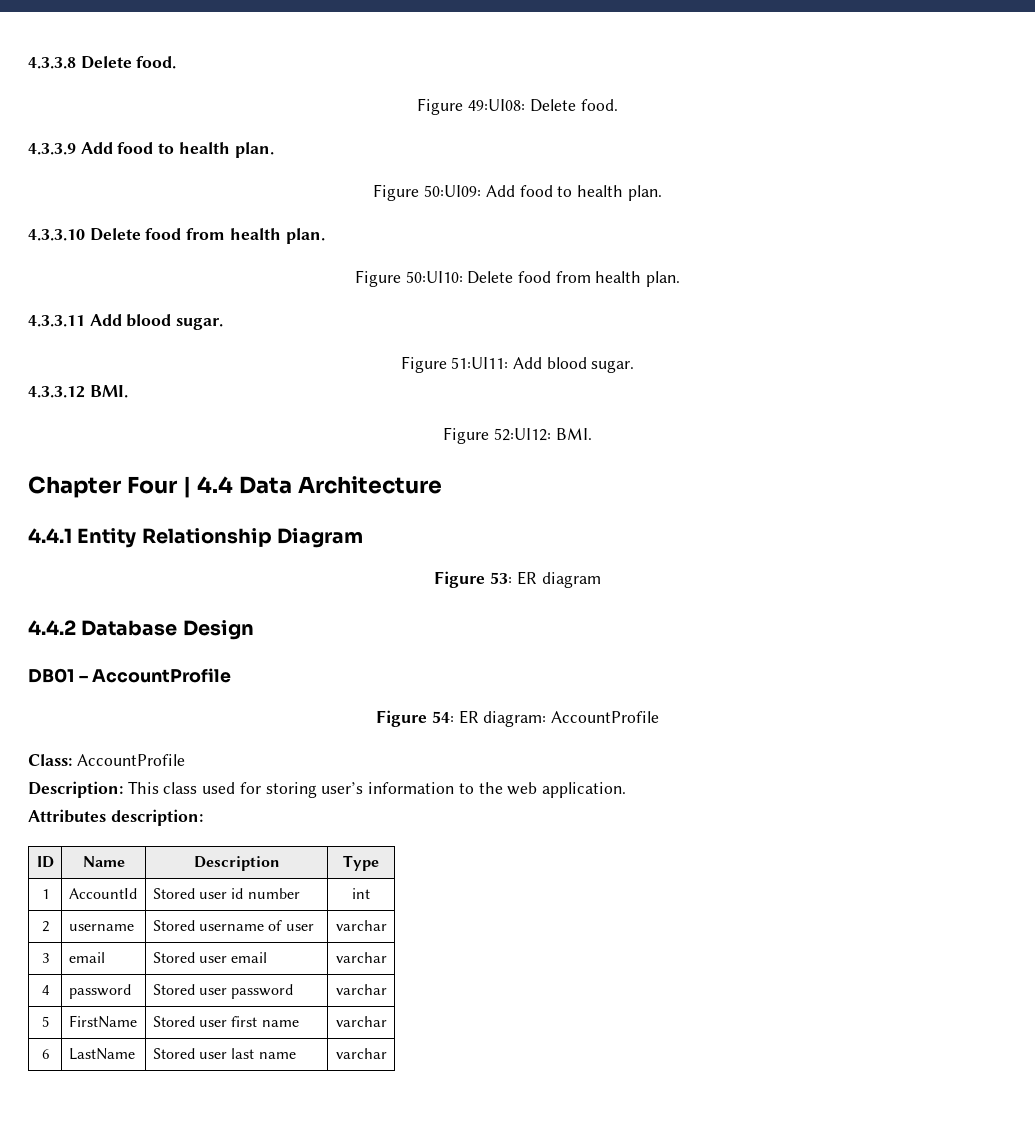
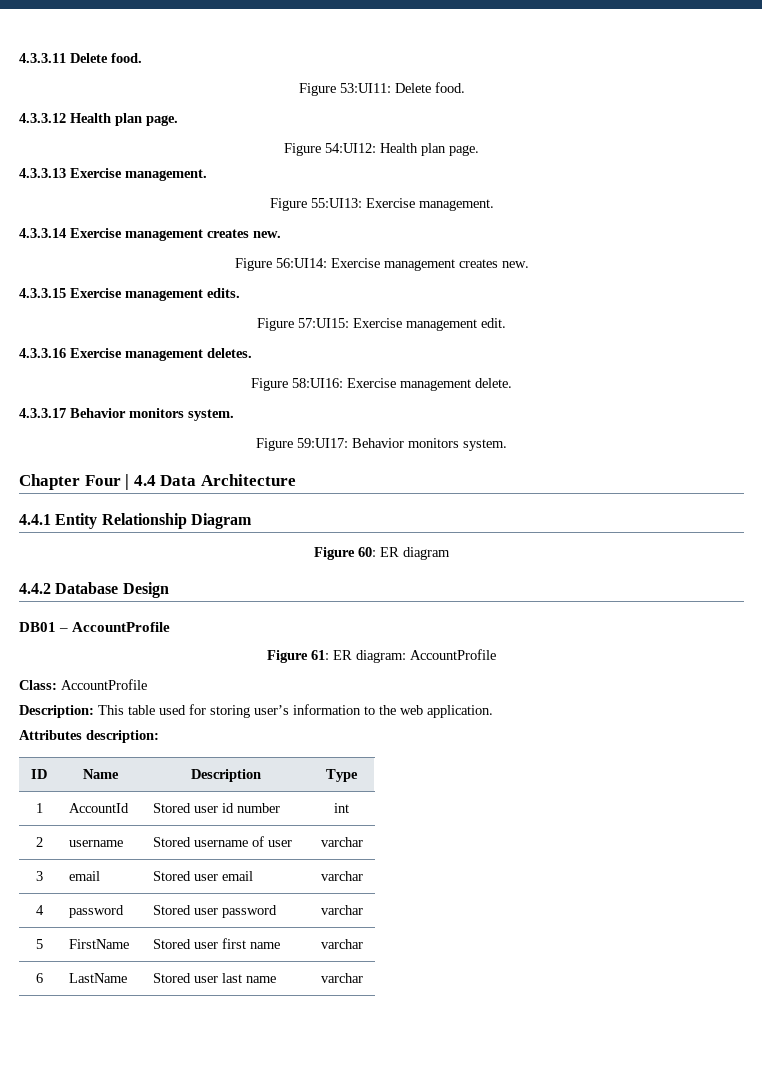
- 4.3.3.8 Delete food.
+ 4.3.3.11 Delete food.
- Figure 49:UI08: Delete food.
- 4.3.3.9 Add food to health plan.
- Figure 50:UI09: Add food to health plan.
- 4.3.3.10 Delete food from health plan.
- Figure 50:UI10: Delete food from health plan.
- 4.3.3.11 Add blood sugar.
- Figure 51:UI11: Add blood sugar.
- 4.3.3.12 BMI.
- Figure 52:UI12: BMI.
+ Figure 53:UI11: Delete food.
+ 4.3.3.12 Health plan page.
+ Figure 54:UI12: Health plan page.
+ 4.3.3.13 Exercise management.
+ Figure 55:UI13: Exercise management.
+ 4.3.3.14 Exercise management creates new.
+ Figure 56:UI14: Exercise management creates new.
+ 4.3.3.15 Exercise management edits.
+ Figure 57:UI15: Exercise management edit.
+ 4.3.3.16 Exercise management deletes.
+ Figure 58:UI16: Exercise management delete.
+ 4.3.3.17 Behavior monitors system.
+ Figure 59:UI17: Behavior monitors system.
- Figure 53: ER diagram
+ Figure 60: ER diagram
- Figure 54: ER diagram: AccountProfile
+ Figure 61: ER diagram: AccountProfile
- Description: This class used for storing user’s information to the web application.
+ Description: This table used for storing user’s information to the web application.

